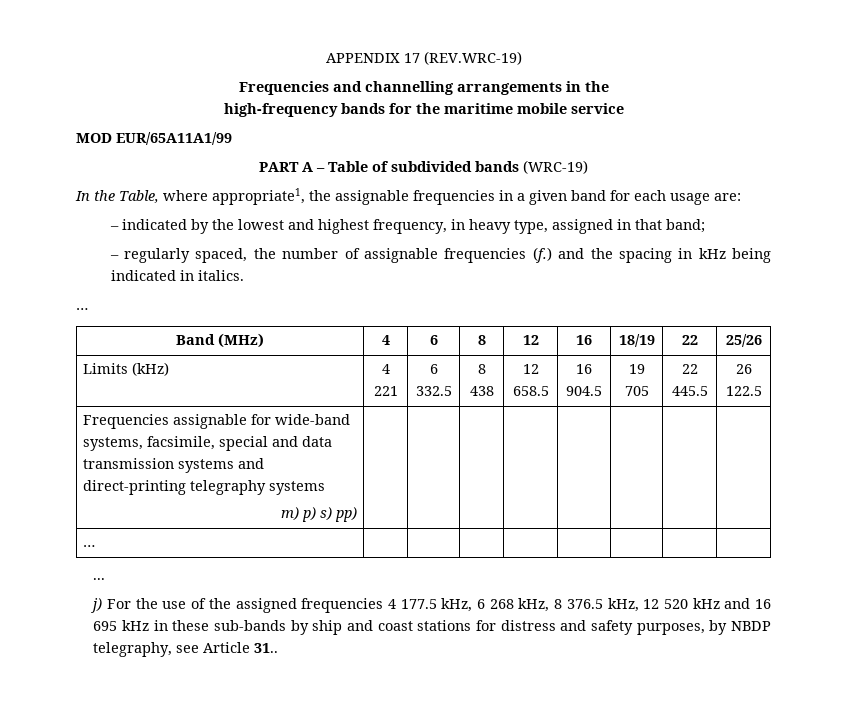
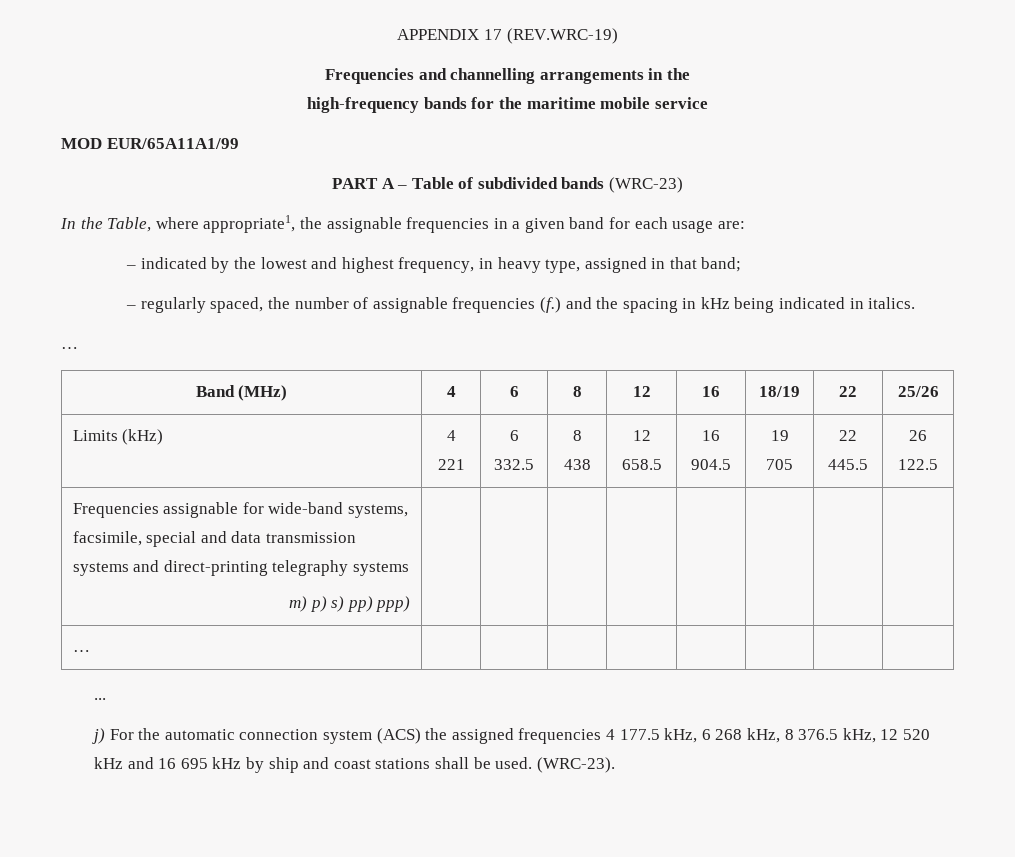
- PART A – Table of subdivided bands (WRC-19)
+ PART A – Table of subdivided bands (WRC-23)
  Frequencies assignable for wide-band systems, facsimile, special and data transmission systems and direct-printing telegraphy systems
- m) p) s) pp) | | | | | | | |
+ m) p) s) pp) ppp) | | | | | | | |
- j) For the use of the assigned frequencies 4 177.5 kHz, 6 268 kHz, 8 376.5 kHz, 12 520 kHz and 16 695 kHz in these sub-bands by ship and coast stations for distress and safety purposes, by NBDP telegraphy, see Article 31..
+ j) For the automatic connection system (ACS) the assigned frequencies 4 177.5 kHz, 6 268 kHz, 8 376.5 kHz, 12 520 kHz and 16 695 kHz by ship and coast stations shall be used. (WRC-23).

